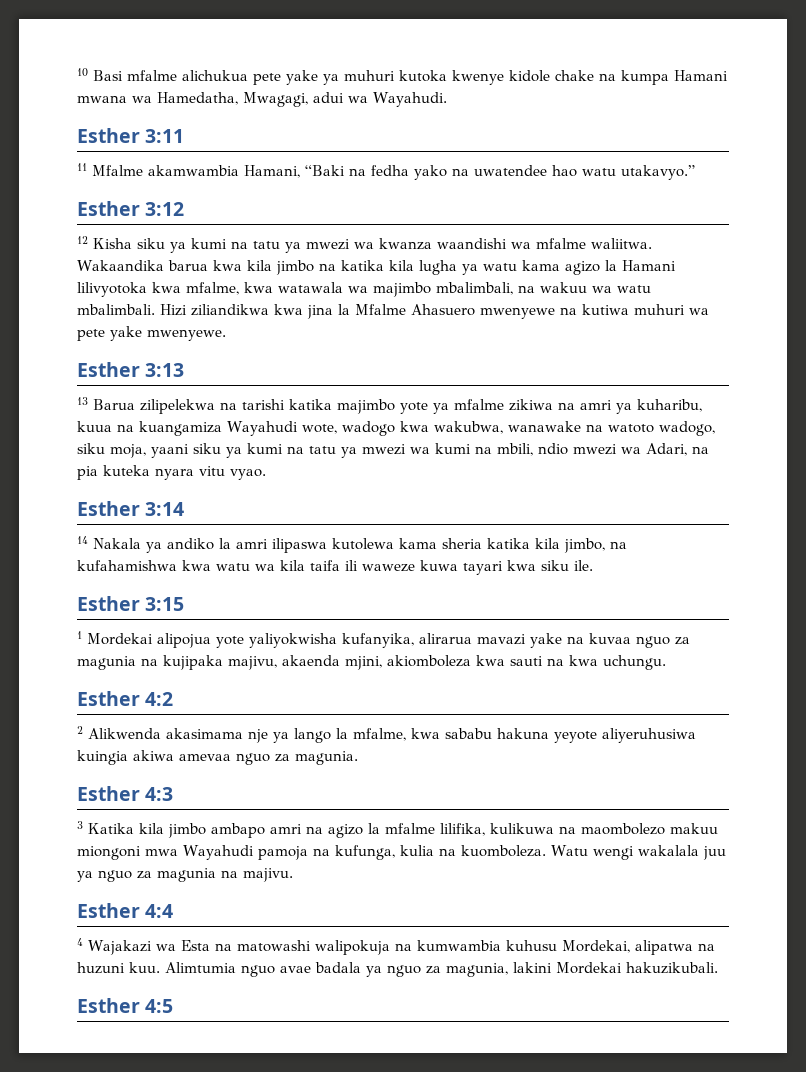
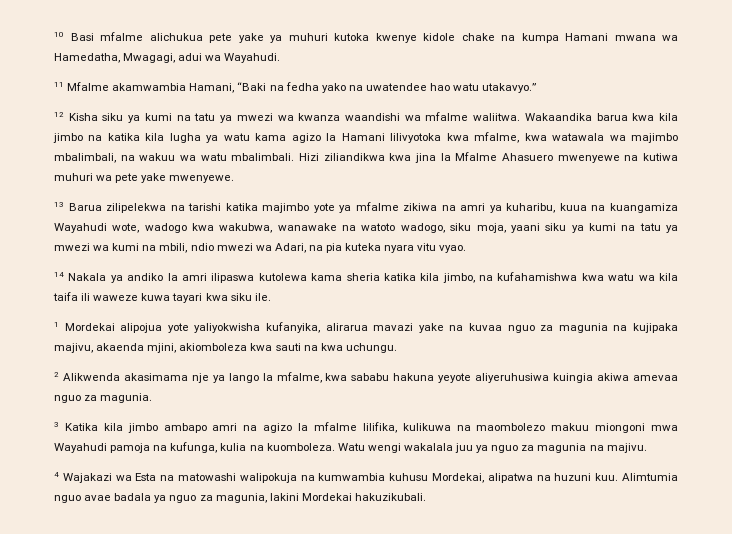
- Esther 3:11
- Esther 3:12
- Esther 3:13
- Esther 3:14
- Esther 3:15
- Esther 4:2
- Esther 4:3
- Esther 4:4
- Esther 4:5

